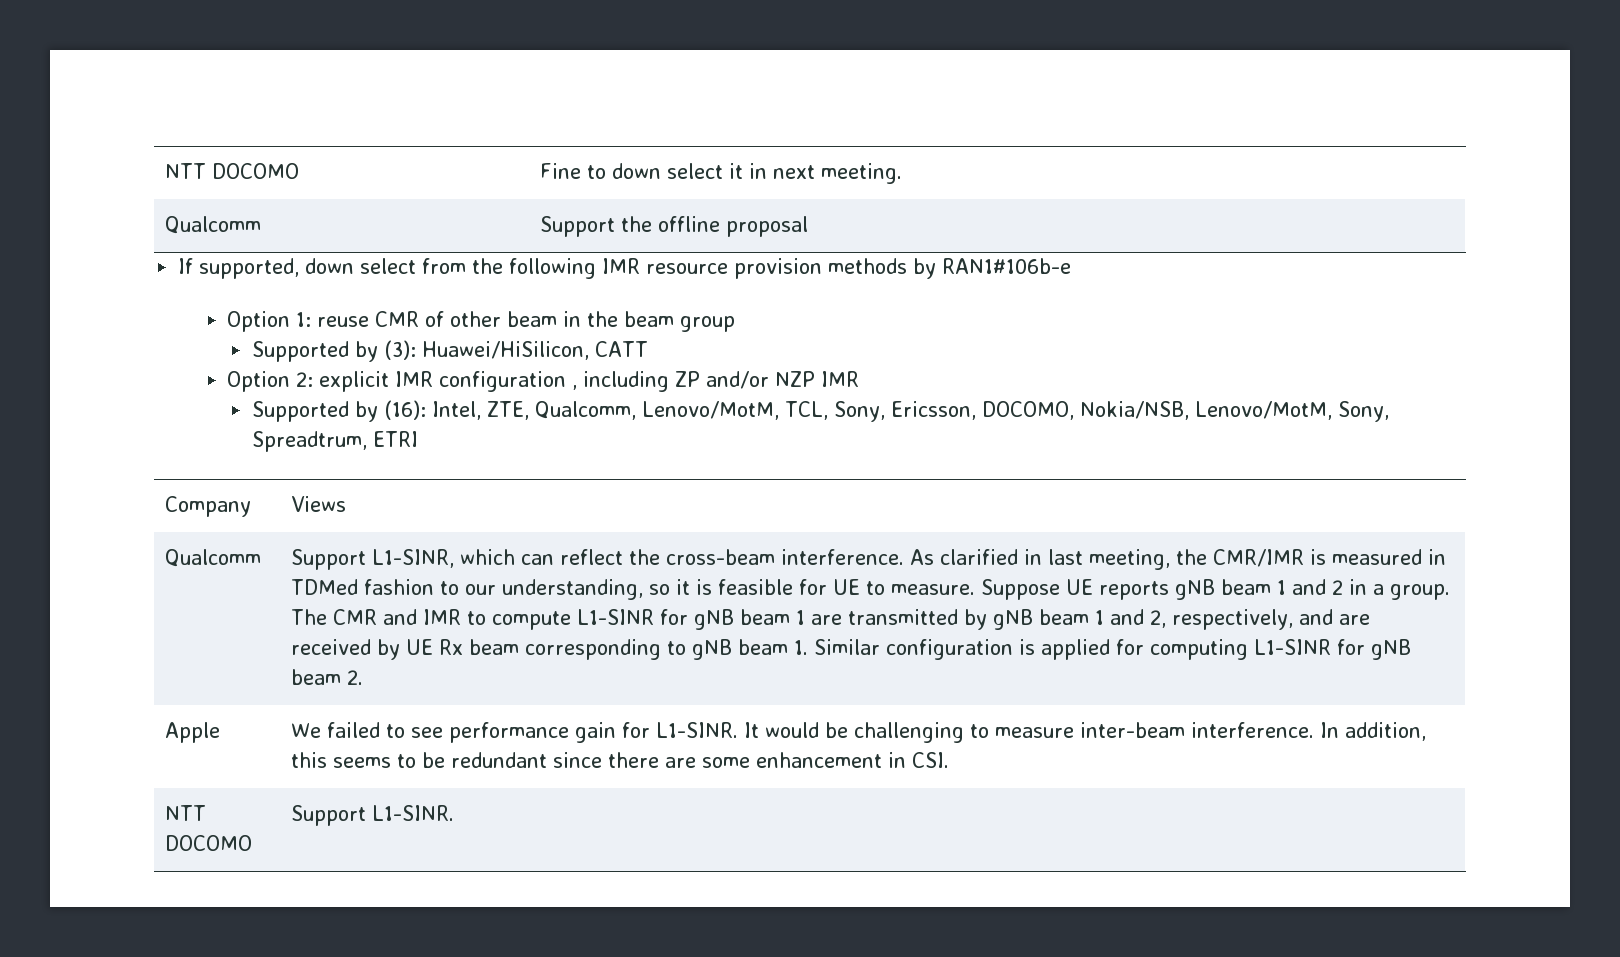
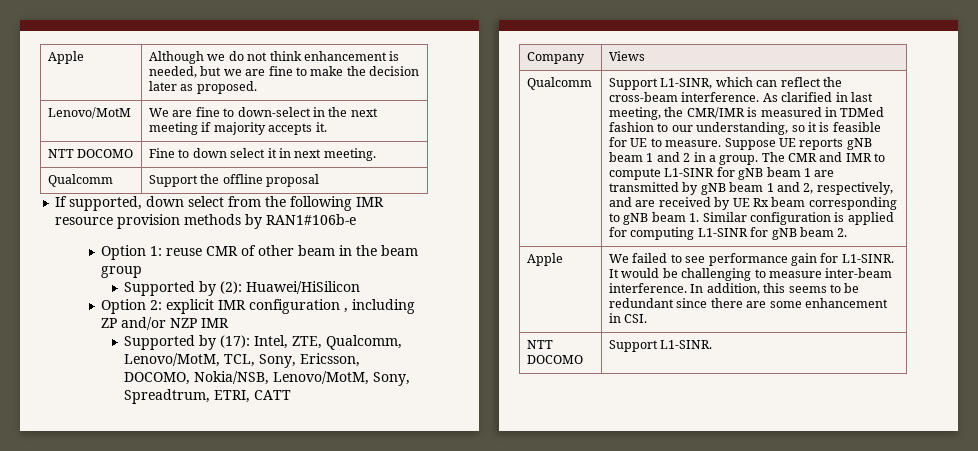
+ Apple | Although we do not think enhancement is needed, but we are fine to make the decision later as proposed.
+ Lenovo/MotM | We are fine to down-select in the next meeting if majority accepts it.
- Supported by (3): Huawei/HiSilicon, CATT
+ Supported by (2): Huawei/HiSilicon
- Supported by (16): Intel, ZTE, Qualcomm, Lenovo/MotM, TCL, Sony, Ericsson, DOCOMO, Nokia/NSB, Lenovo/MotM, Sony, Spreadtrum, ETRI
+ Supported by (17): Intel, ZTE, Qualcomm, Lenovo/MotM, TCL, Sony, Ericsson, DOCOMO, Nokia/NSB, Lenovo/MotM, Sony, Spreadtrum, ETRI, CATT

